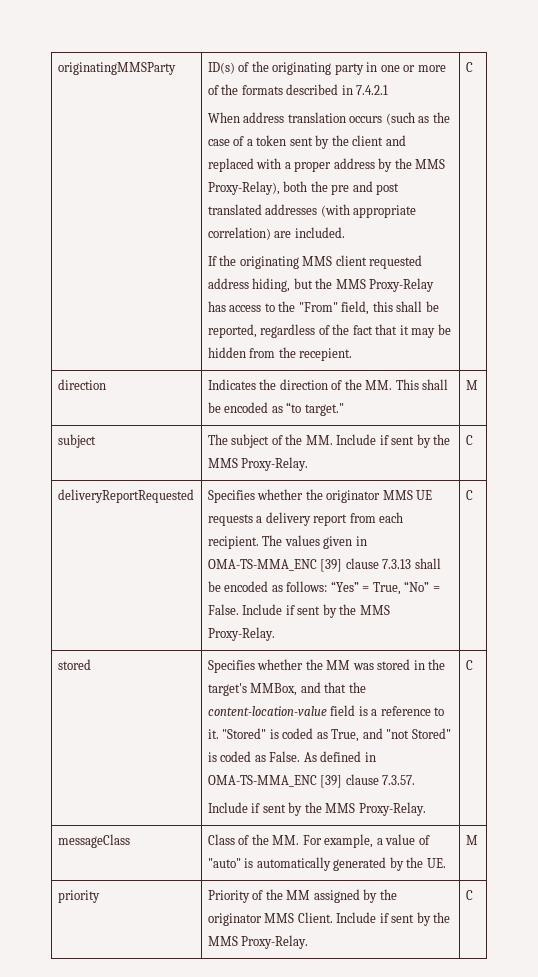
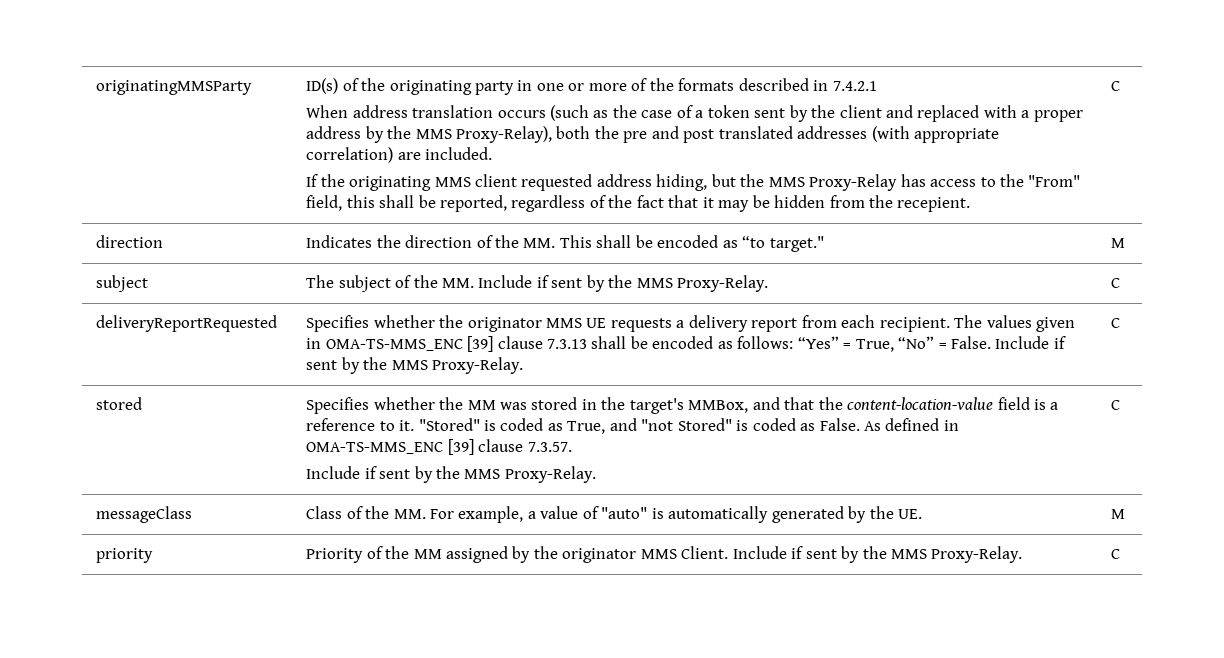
- The values given in OMA-TS-MMA_ENC [39] clause 7.3.13 shall be encoded as follows: “Yes” = True, “No” = False.
+ The values given in OMA-TS-MMS_ENC [39] clause 7.3.13 shall be encoded as follows: “Yes” = True, “No” = False.
- As defined in OMA-TS-MMA_ENC [39] clause 7.3.57.
+ As defined in OMA-TS-MMS_ENC [39] clause 7.3.57.

